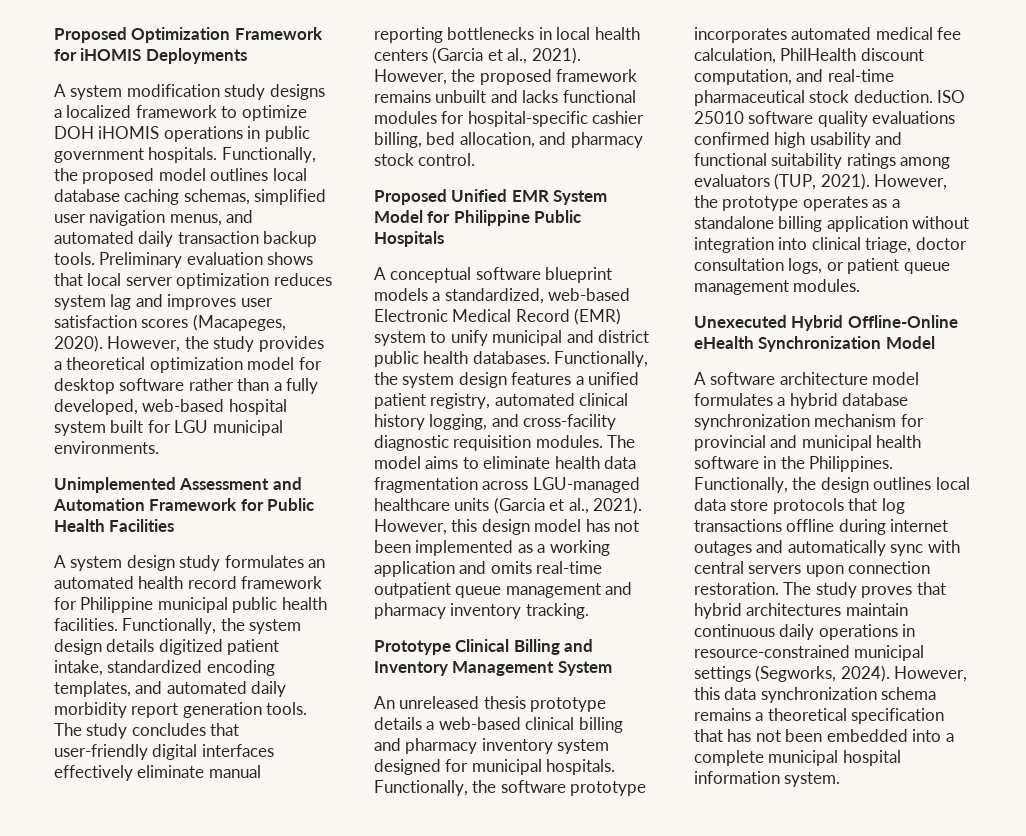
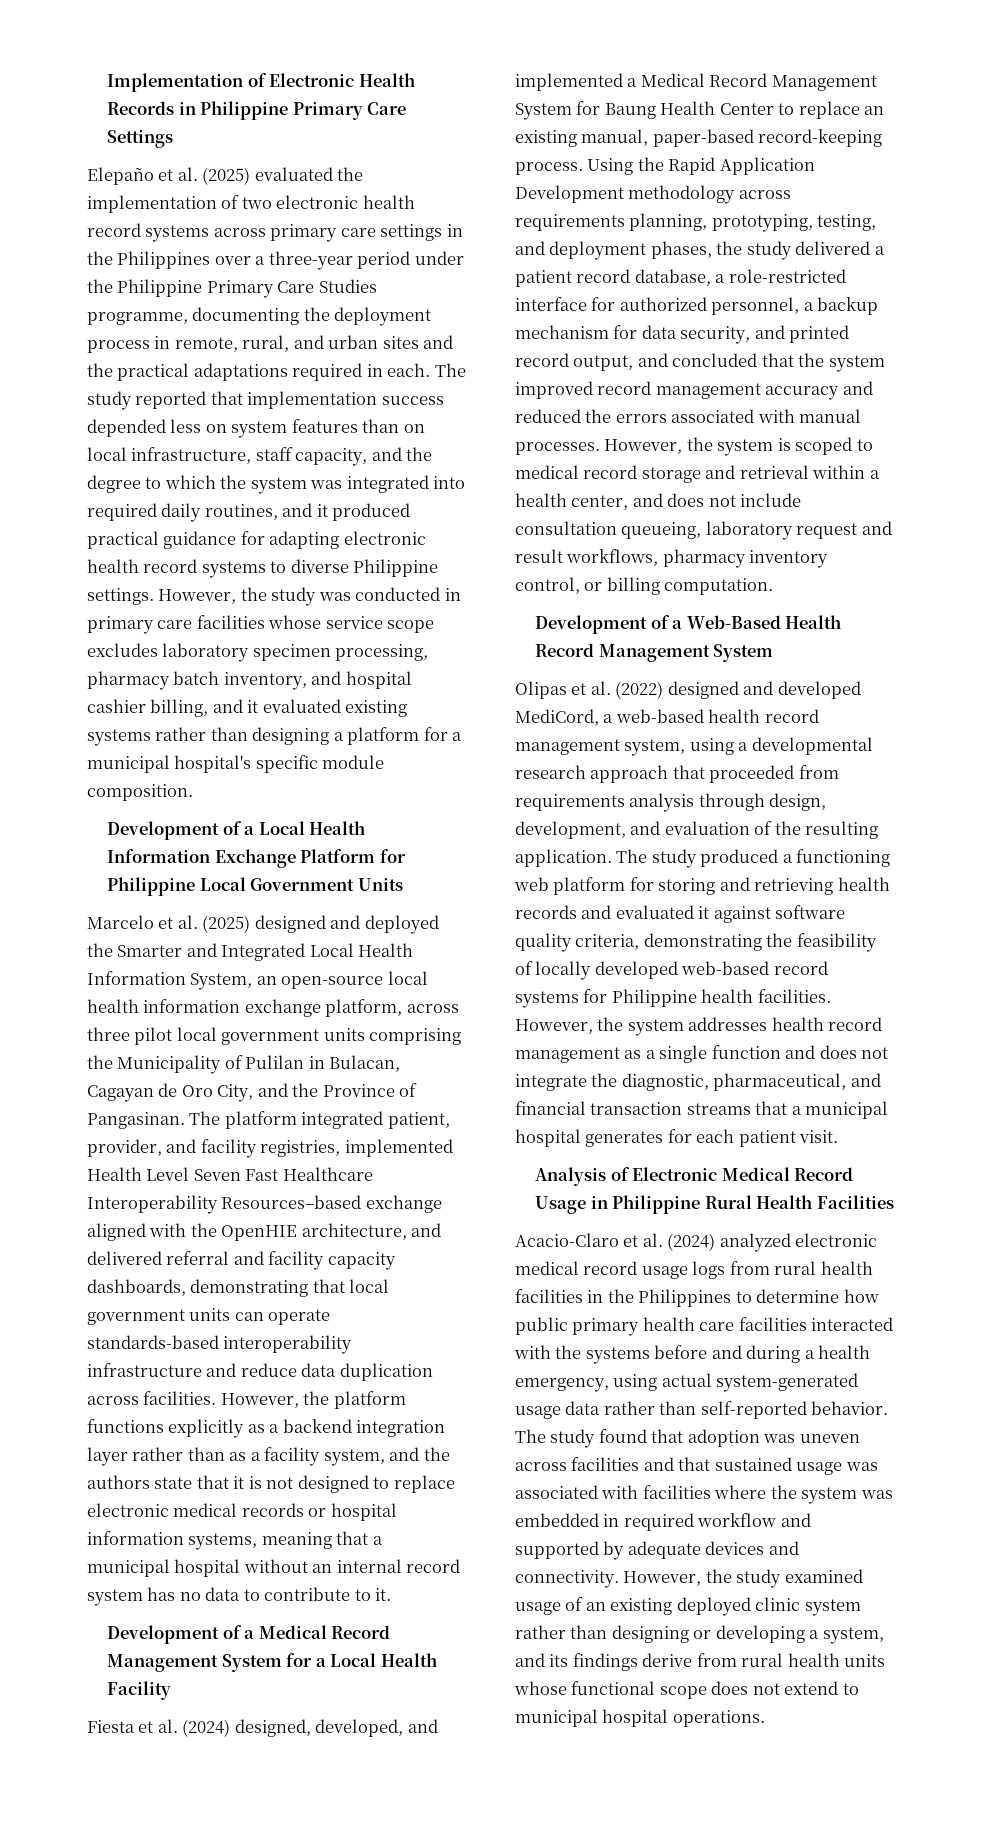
- Proposed Optimization Framework for iHOMIS Deployments
- A system modification study designs a localized framework to optimize DOH iHOMIS operations in public government hospitals. Functionally, the proposed model outlines local database caching schemas, simplified user navigation menus, and automated daily transaction backup tools. Preliminary evaluation shows that local server optimization reduces system lag and improves user satisfaction scores (Macapeges, 2020). However, the study provides a theoretical optimization model for desktop software rather than a fully developed, web-based hospital system built for LGU municipal environments.
- Unimplemented Assessment and Automation Framework for Public Health Facilities
- A system design study formulates an automated health record framework for Philippine municipal public health facilities. Functionally, the system design details digitized patient intake, standardized encoding templates, and automated daily morbidity report generation tools. The study concludes that user-friendly digital interfaces effectively eliminate manual reporting bottlenecks in local health centers (Garcia et al., 2021). However, the proposed framework remains unbuilt and lacks functional modules for hospital-specific cashier billing, bed allocation, and pharmacy stock control.
- Proposed Unified EMR System Model for Philippine Public Hospitals
- A conceptual software blueprint models a standardized, web-based Electronic Medical Record (EMR) system to unify municipal and district public health databases. Functionally, the system design features a unified patient registry, automated clinical history logging, and cross-facility diagnostic requisition modules. The model aims to eliminate health data fragmentation across LGU-managed healthcare units (Garcia et al., 2021). However, this design model has not been implemented as a working application and omits real-time outpatient queue management and pharmacy inventory tracking.
- Prototype Clinical Billing and Inventory Management System
- An unreleased thesis prototype details a web-based clinical billing and pharmacy inventory system designed for municipal hospitals. Functionally, the software prototype incorporates automated medical fee calculation, PhilHealth discount computation, and real-time pharmaceutical stock deduction. ISO 25010 software quality evaluations confirmed high usability and functional suitability ratings among evaluators (TUP, 2021). However, the prototype operates as a standalone billing application without integration into clinical triage, doctor consultation logs, or patient queue management modules.
- Unexecuted Hybrid Offline-Online eHealth Synchronization Model
- A software architecture model formulates a hybrid database synchronization mechanism for provincial and municipal health software in the Philippines. Functionally, the design outlines local data store protocols that log transactions offline during internet outages and automatically sync with central servers upon connection restoration. The study proves that hybrid architectures maintain continuous daily operations in resource-constrained municipal settings (Segworks, 2024). However, this data synchronization schema remains a theoretical specification that has not been embedded into a complete municipal hospital information system.
+ Implementation of Electronic Health Records in Philippine Primary Care Settings
+ Elepaño et al. (2025) evaluated the implementation of two electronic health record systems across primary care settings in the Philippines over a three-year period under the Philippine Primary Care Studies programme, documenting the deployment process in remote, rural, and urban sites and the practical adaptations required in each. The study reported that implementation success depended less on system features than on local infrastructure, staff capacity, and the degree to which the system was integrated into required daily routines, and it produced practical guidance for adapting electronic health record systems to diverse Philippine settings. However, the study was conducted in primary care facilities whose service scope excludes laboratory specimen processing, pharmacy batch inventory, and hospital cashier billing, and it evaluated existing systems rather than designing a platform for a municipal hospital's specific module composition.
+ Development of a Local Health Information Exchange Platform for Philippine Local Government Units
+ Marcelo et al. (2025) designed and deployed the Smarter and Integrated Local Health Information System, an open-source local health information exchange platform, across three pilot local government units comprising the Municipality of Pulilan in Bulacan, Cagayan de Oro City, and the Province of Pangasinan. The platform integrated patient, provider, and facility registries, implemented Health Level Seven Fast Healthcare Interoperability Resources–based exchange aligned with the OpenHIE architecture, and delivered referral and facility capacity dashboards, demonstrating that local government units can operate standards-based interoperability infrastructure and reduce data duplication across facilities. However, the platform functions explicitly as a backend integration layer rather than as a facility system, and the authors state that it is not designed to replace electronic medical records or hospital information systems, meaning that a municipal hospital without an internal record system has no data to contribute to it.
+ Development of a Medical Record Management System for a Local Health Facility
+ Fiesta et al. (2024) designed, developed, and implemented a Medical Record Management System for Baung Health Center to replace an existing manual, paper-based record-keeping process. Using the Rapid Application Development methodology across requirements planning, prototyping, testing, and deployment phases, the study delivered a patient record database, a role-restricted interface for authorized personnel, a backup mechanism for data security, and printed record output, and concluded that the system improved record management accuracy and reduced the errors associated with manual processes. However, the system is scoped to medical record storage and retrieval within a health center, and does not include consultation queueing, laboratory request and result workflows, pharmacy inventory control, or billing computation.
+ Development of a Web-Based Health Record Management System
+ Olipas et al. (2022) designed and developed MediCord, a web-based health record management system, using a developmental research approach that proceeded from requirements analysis through design, development, and evaluation of the resulting application. The study produced a functioning web platform for storing and retrieving health records and evaluated it against software quality criteria, demonstrating the feasibility of locally developed web-based record systems for Philippine health facilities. However, the system addresses health record management as a single function and does not integrate the diagnostic, pharmaceutical, and financial transaction streams that a municipal hospital generates for each patient visit.
+ Analysis of Electronic Medical Record Usage in Philippine Rural Health Facilities
+ Acacio-Claro et al. (2024) analyzed electronic medical record usage logs from rural health facilities in the Philippines to determine how public primary health care facilities interacted with the systems before and during a health emergency, using actual system-generated usage data rather than self-reported behavior. The study found that adoption was uneven across facilities and that sustained usage was associated with facilities where the system was embedded in required workflow and supported by adequate devices and connectivity. However, the study examined usage of an existing deployed clinic system rather than designing or developing a system, and its findings derive from rural health units whose functional scope does not extend to municipal hospital operations.

